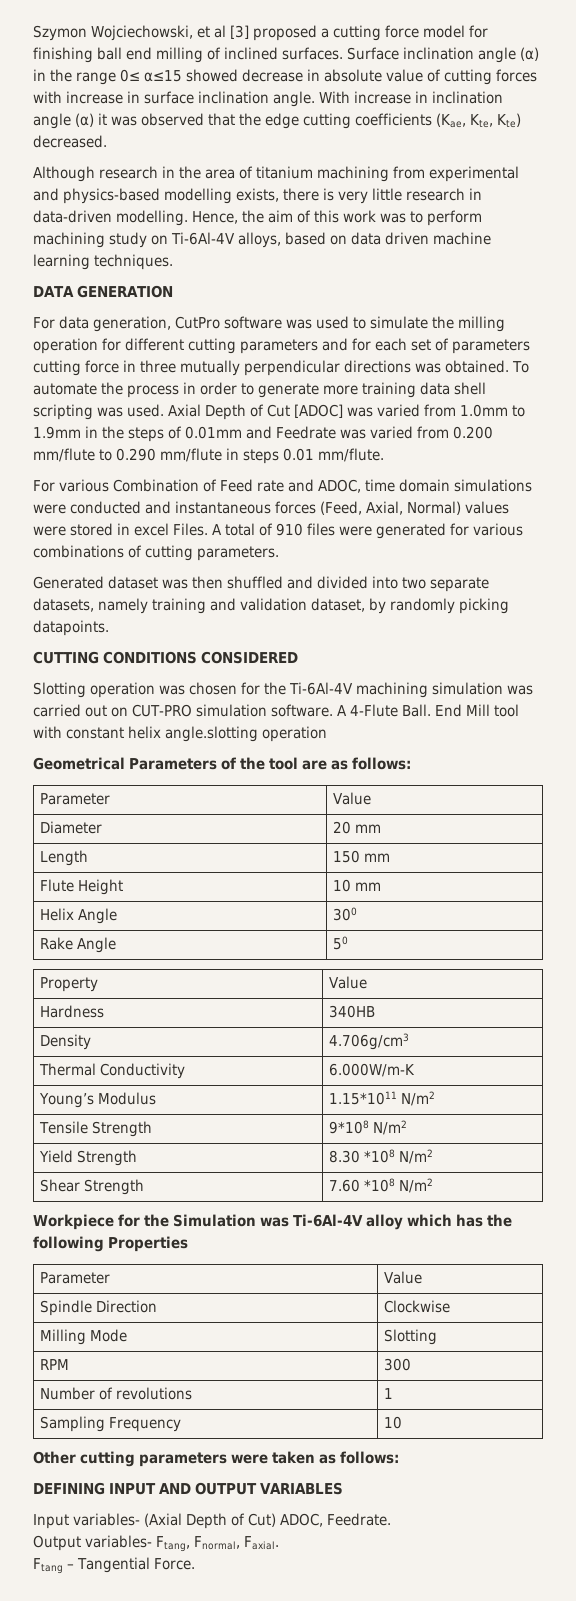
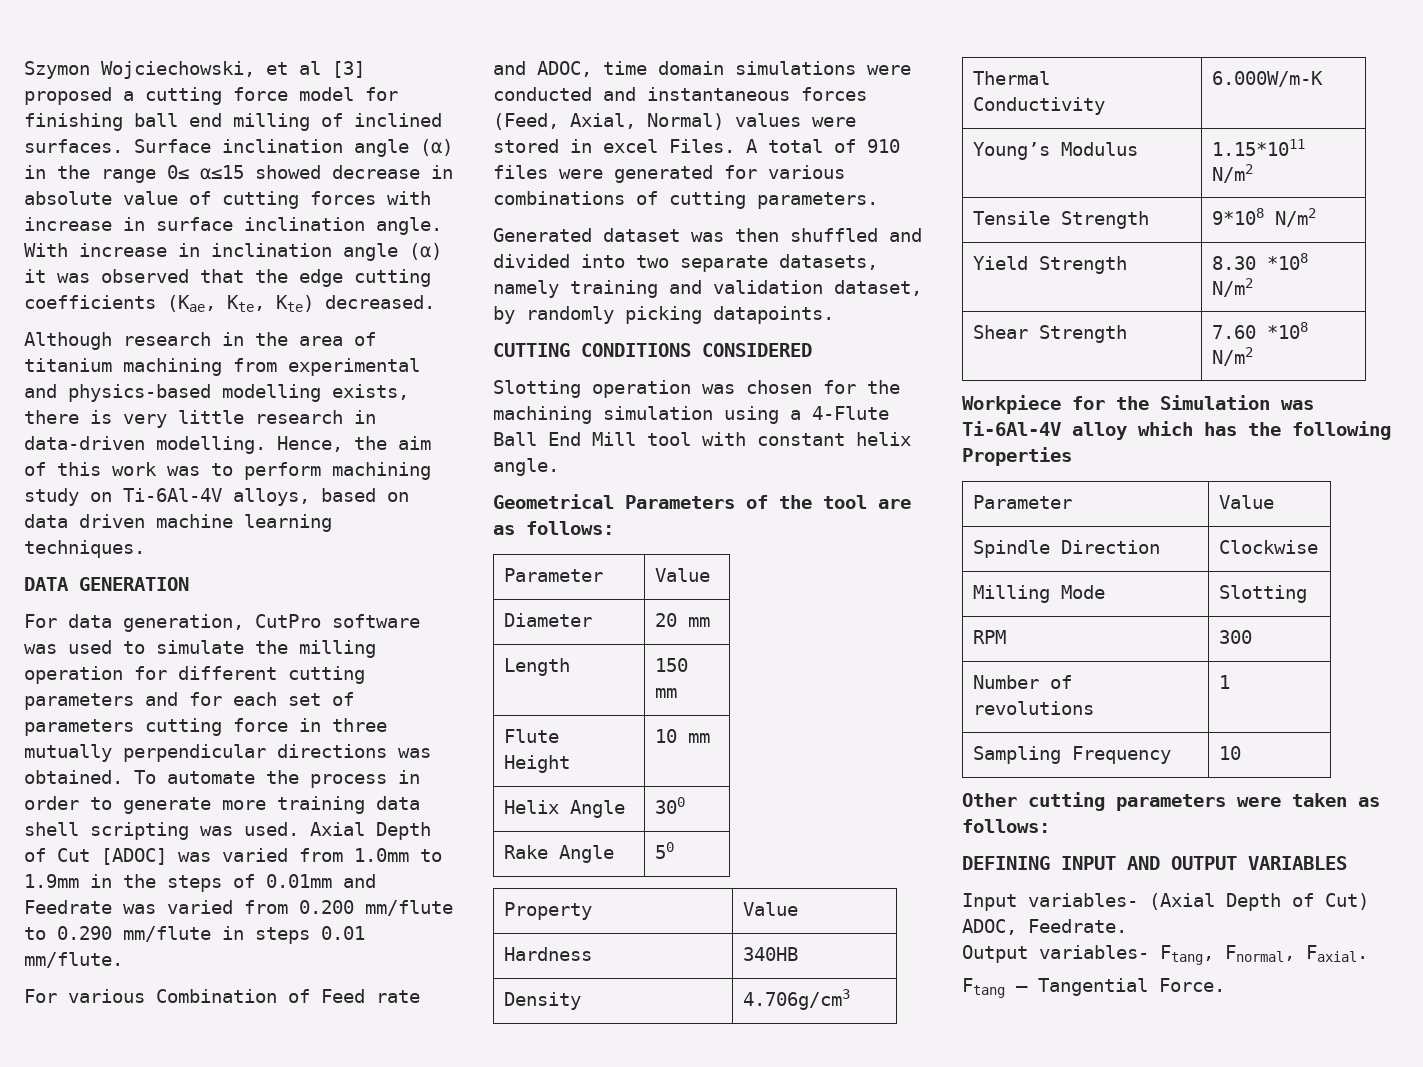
- Slotting operation was chosen for the Ti-6Al-4V machining simulation was carried out on CUT-PRO simulation software. A 4-Flute Ball. End Mill tool with constant helix angle.slotting operation
+ Slotting operation was chosen for the machining simulation using a 4-Flute Ball End Mill tool with constant helix angle.

